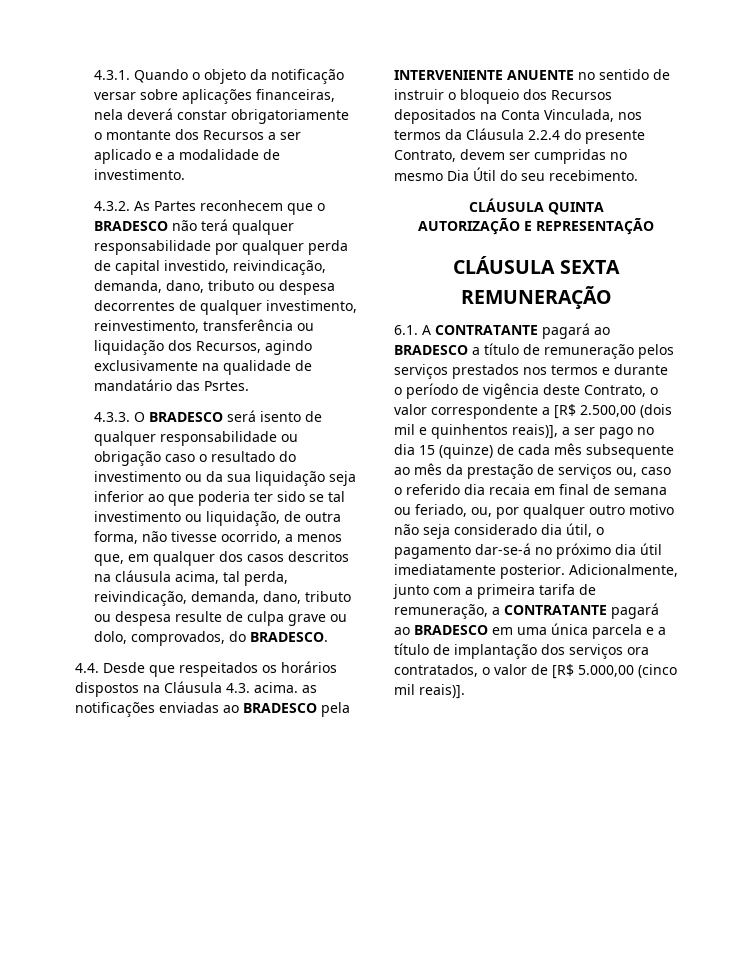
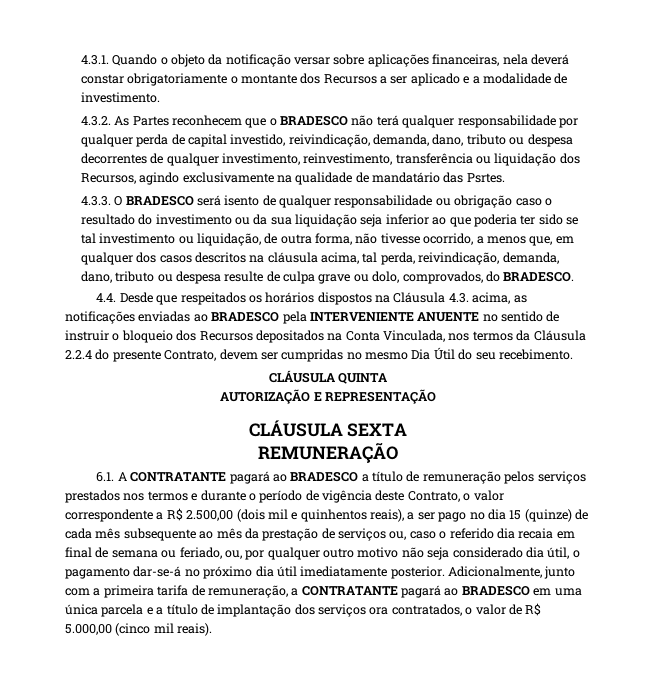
- 4.4. Desde que respeitados os horários dispostos na Cláusula 4.3. acima. as notificações enviadas ao BRADESCO pela INTERVENIENTE ANUENTE no sentido de instruir o bloqueio dos Recursos depositados na Conta Vinculada, nos termos da Cláusula 2.2.4 do presente Contrato, devem ser cumpridas no mesmo Dia Útil do seu recebimento.
+ 4.4. Desde que respeitados os horários dispostos na Cláusula 4.3. acima, as notificações enviadas ao BRADESCO pela INTERVENIENTE ANUENTE no sentido de instruir o bloqueio dos Recursos depositados na Conta Vinculada, nos termos da Cláusula 2.2.4 do presente Contrato, devem ser cumpridas no mesmo Dia Útil do seu recebimento.
- 6.1. A CONTRATANTE pagará ao BRADESCO a título de remuneração pelos serviços prestados nos termos e durante o período de vigência deste Contrato, o valor correspondente a [R$ 2.500,00 (dois mil e quinhentos reais)], a ser pago no dia 15 (quinze) de cada mês subsequente ao mês da prestação de serviços ou, caso o referido dia recaia em final de semana ou feriado, ou, por qualquer outro motivo não seja considerado dia útil, o pagamento dar-se-á no próximo dia útil imediatamente posterior.
+ 6.1. A CONTRATANTE pagará ao BRADESCO a título de remuneração pelos serviços prestados nos termos e durante o período de vigência deste Contrato, o valor correspondente a R$ 2.500,00 (dois mil e quinhentos reais), a ser pago no dia 15 (quinze) de cada mês subsequente ao mês da prestação de serviços ou, caso o referido dia recaia em final de semana ou feriado, ou, por qualquer outro motivo não seja considerado dia útil, o pagamento dar-se-á no próximo dia útil imediatamente posterior.
- Adicionalmente, junto com a primeira tarifa de remuneração, a CONTRATANTE pagará ao BRADESCO em uma única parcela e a título de implantação dos serviços ora contratados, o valor de [R$ 5.000,00 (cinco mil reais)].
+ Adicionalmente, junto com a primeira tarifa de remuneração, a CONTRATANTE pagará ao BRADESCO em uma única parcela e a título de implantação dos serviços ora contratados, o valor de R$ 5.000,00 (cinco mil reais).

